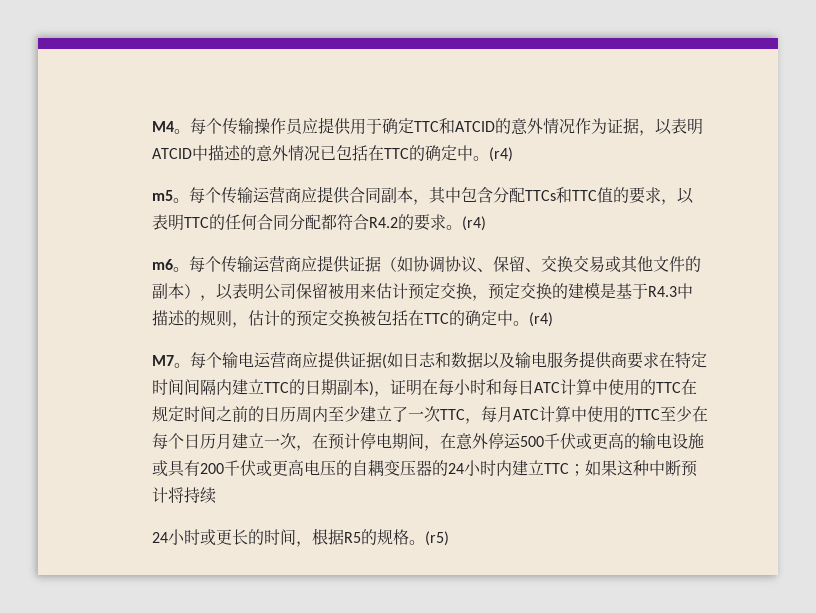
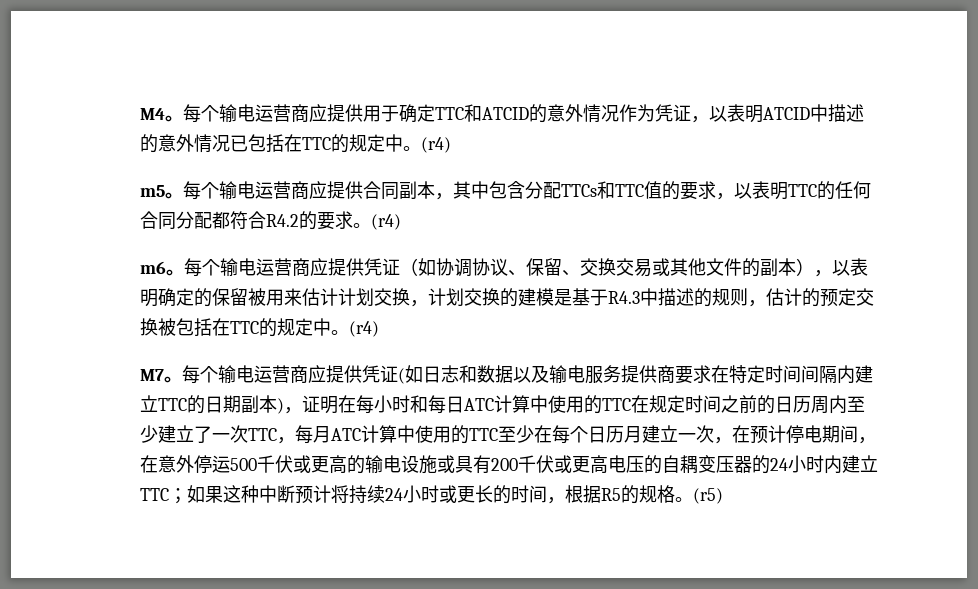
- 每个传输操作员应提供用于确定TTC和ATCID的意外情况作为证据，以表明ATCID中描述的意外情况已包括在TTC的确定中。
+ 每个输电运营商应提供用于确定TTC和ATCID的意外情况作为凭证，以表明ATCID中描述的意外情况已包括在TTC的规定中。
- 每个传输运营商应提供合同副本，其中包含分配TTCs和TTC值的要求，以表明TTC的任何合同分配都符合R4.2的要求。
+ 每个输电运营商应提供合同副本，其中包含分配TTCs和TTC值的要求，以表明TTC的任何合同分配都符合R4.2的要求。
- 每个传输运营商应提供证据（如协调协议、保留、交换交易或其他文件的副本），以表明公司保留被用来估计预定交换，预定交换的建模是基于R4.3中描述的规则，估计的预定交换被包括在TTC的确定中。
+ 每个输电运营商应提供凭证（如协调协议、保留、交换交易或其他文件的副本），以表明确定的保留被用来估计计划交换，计划交换的建模是基于R4.3中描述的规则，估计的预定交换被包括在TTC的规定中。
- 每个输电运营商应提供证据(如日志和数据以及输电服务提供商要求在特定时间间隔内建立TTC的日期副本)，证明在每小时和每日ATC计算中使用的TTC在规定时间之前的日历周内至少建立了一次TTC，每月ATC计算中使用的TTC至少在每个日历月建立一次，在预计停电期间，在意外停运500千伏或更高的输电设施或具有200千伏或更高电压的自耦变压器的24小时内建立TTC；
+ 每个输电运营商应提供凭证(如日志和数据以及输电服务提供商要求在特定时间间隔内建立TTC的日期副本)，证明在每小时和每日ATC计算中使用的TTC在规定时间之前的日历周内至少建立了一次TTC，每月ATC计算中使用的TTC至少在每个日历月建立一次，在预计停电期间，在意外停运500千伏或更高的输电设施或具有200千伏或更高电压的自耦变压器的24小时内建立TTC；
- 如果这种中断预计将持续
- 24小时或更长的时间，根据R5的规格。
+ 如果这种中断预计将持续24小时或更长的时间，根据R5的规格。

